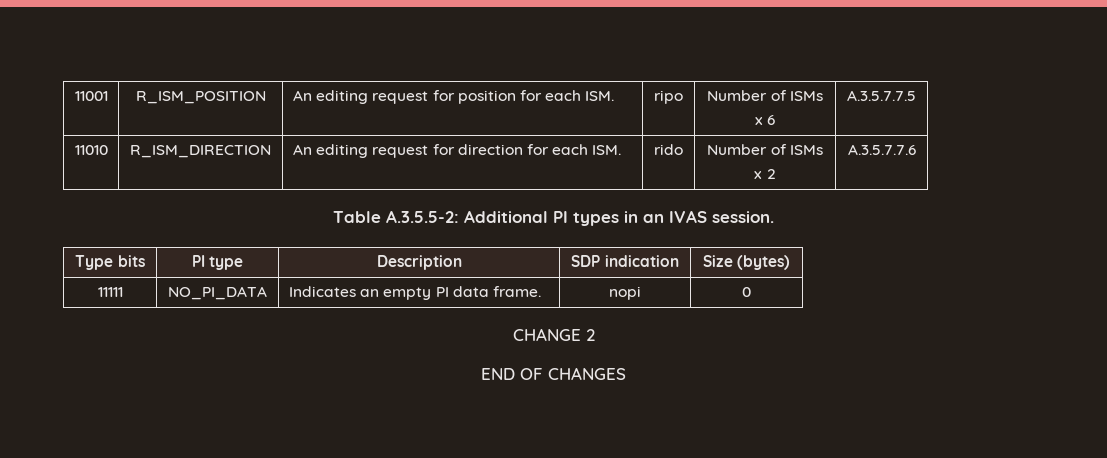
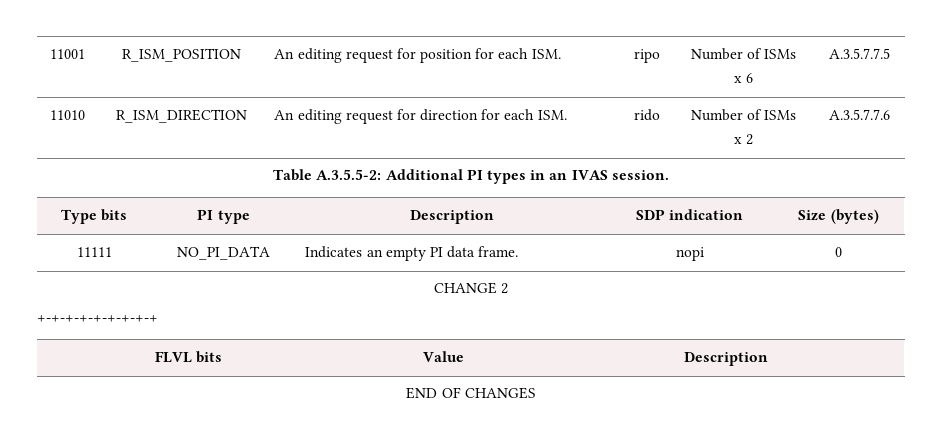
+ +-+-+-+-+-+-+-+-+
+ FLVL bits | Value | Description

